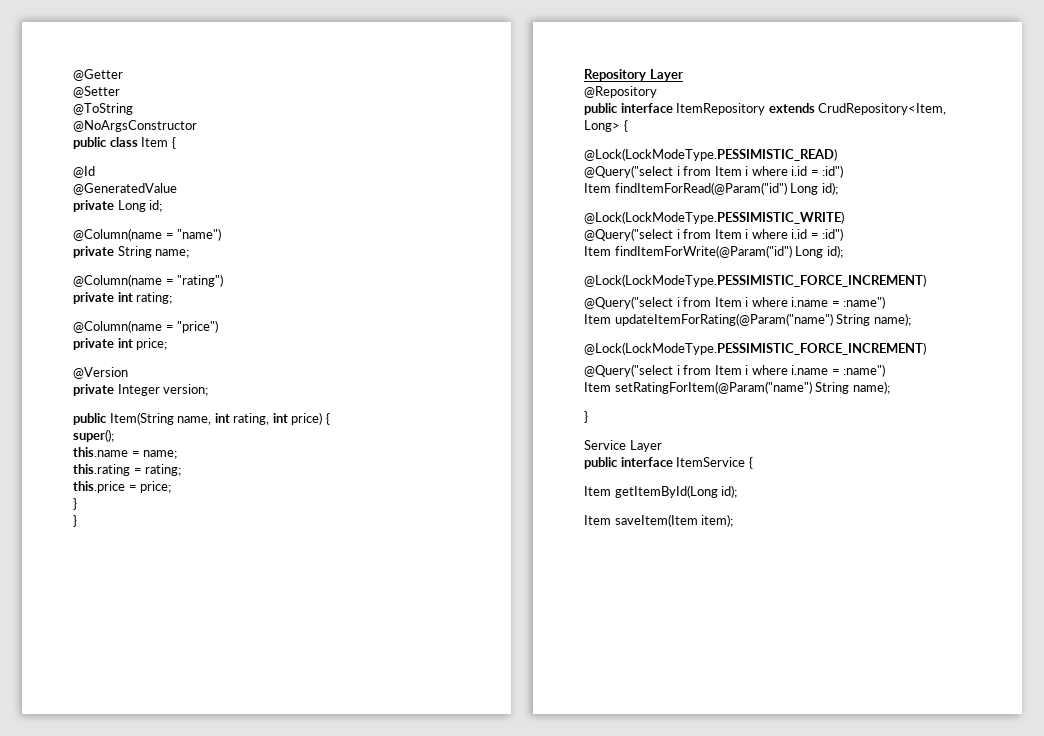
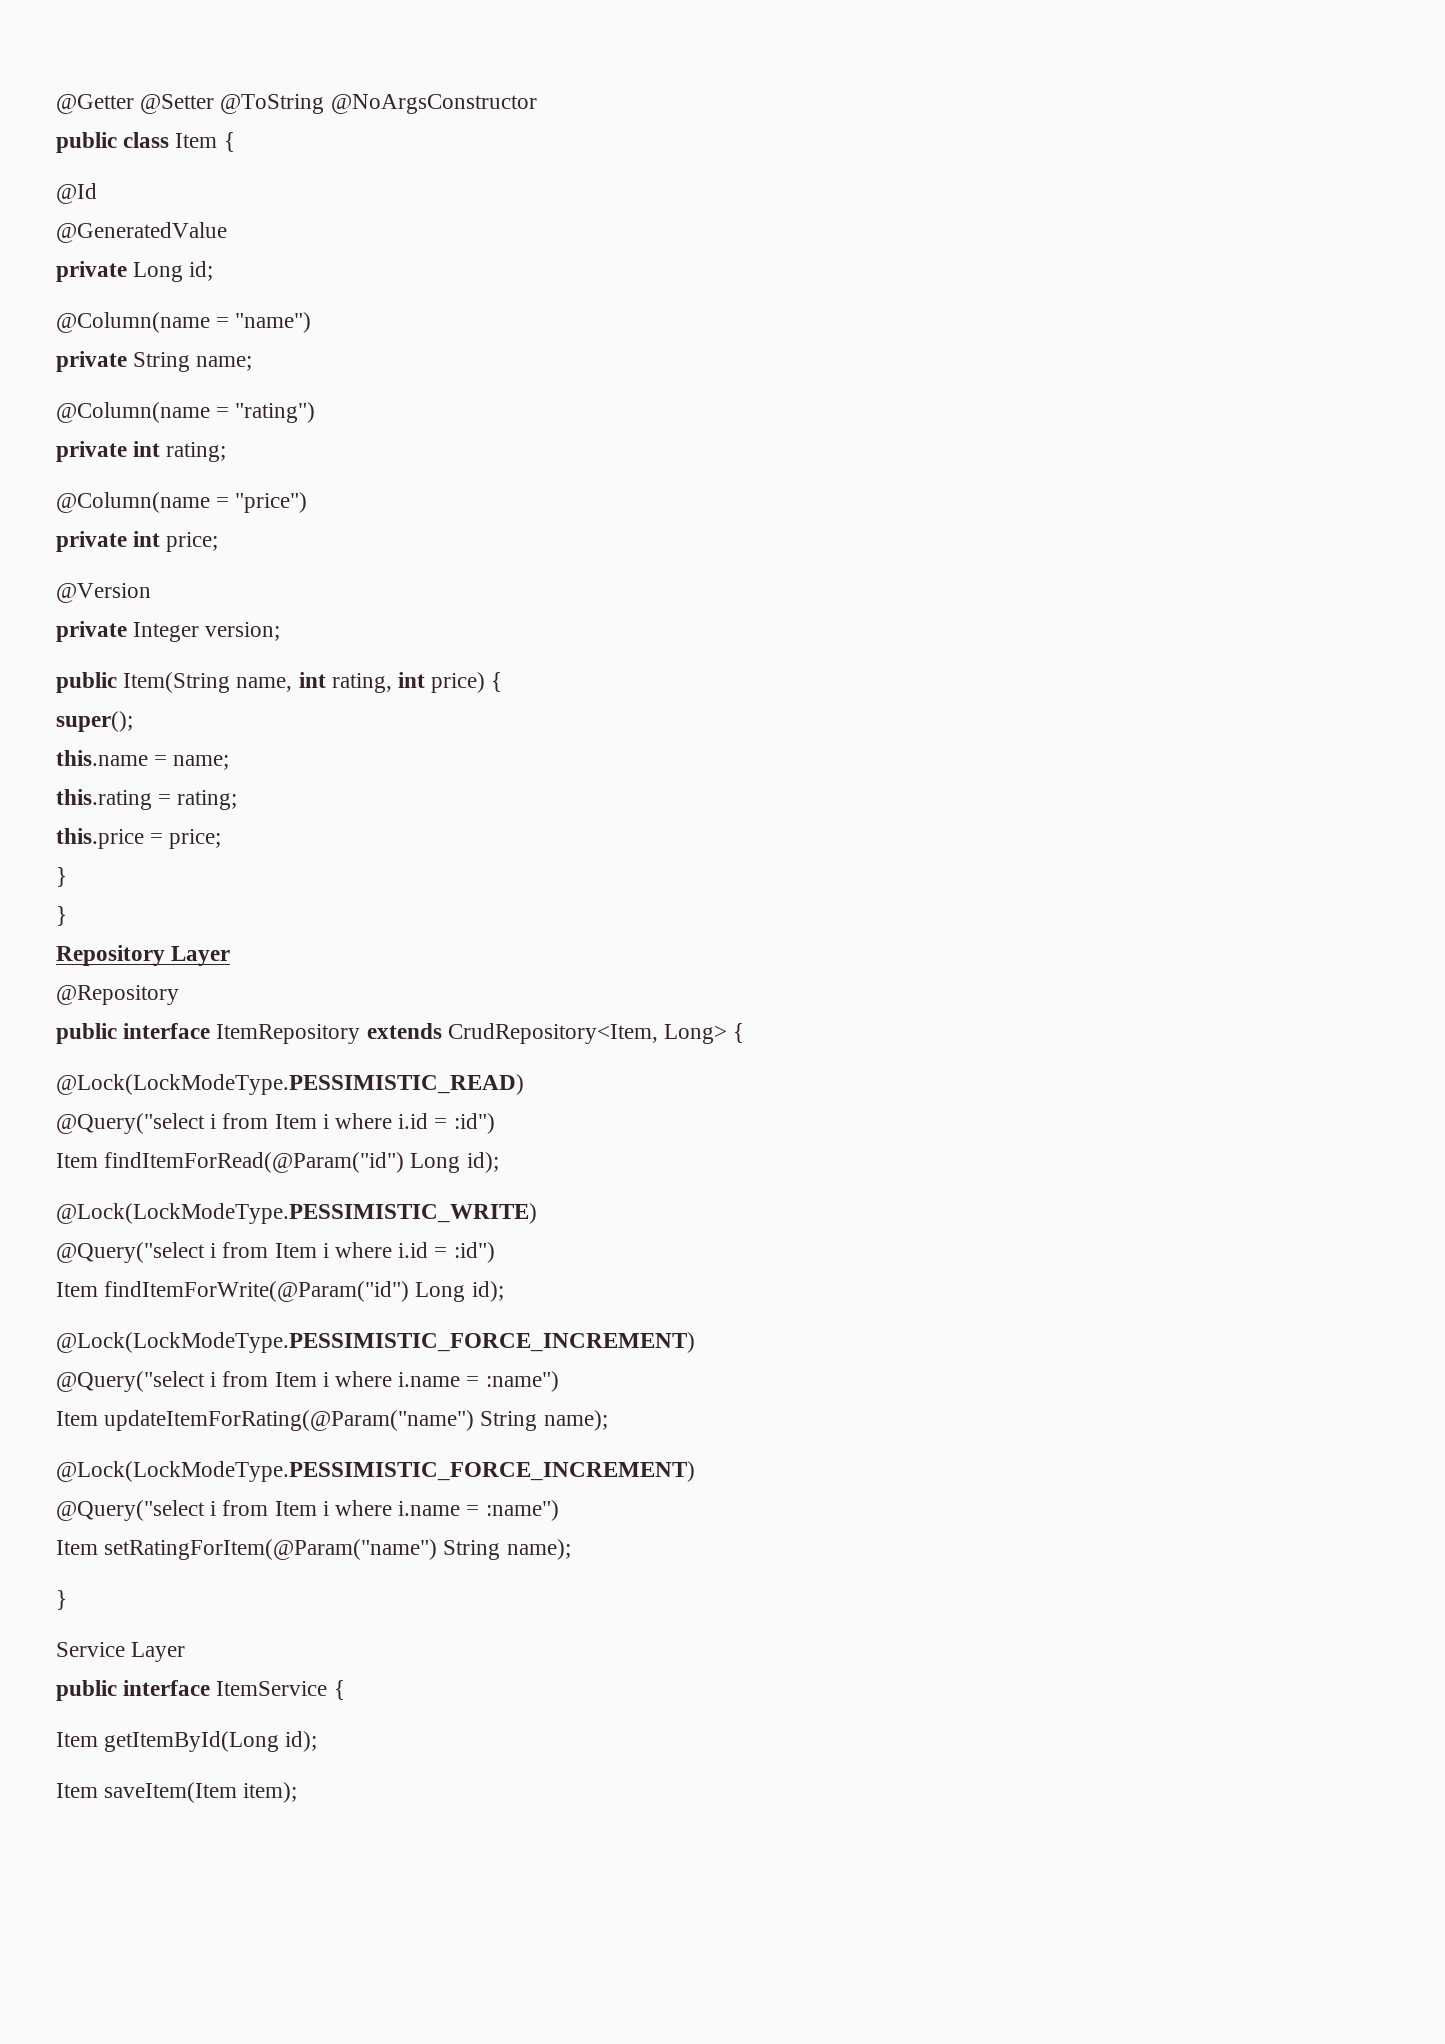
- @Getter
- @Setter
- @ToString
- @NoArgsConstructor
+ @Getter @Setter @ToString @NoArgsConstructor

